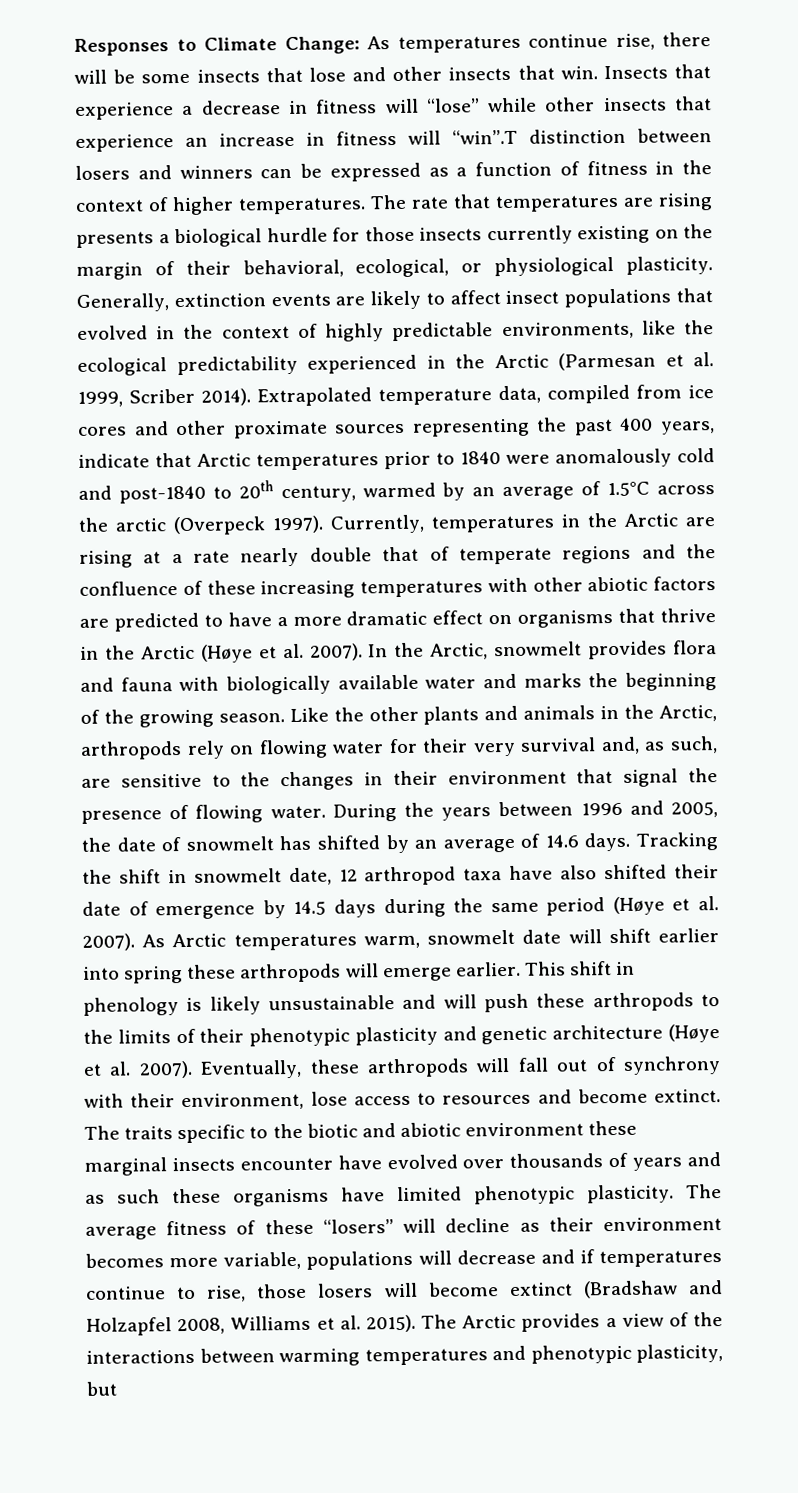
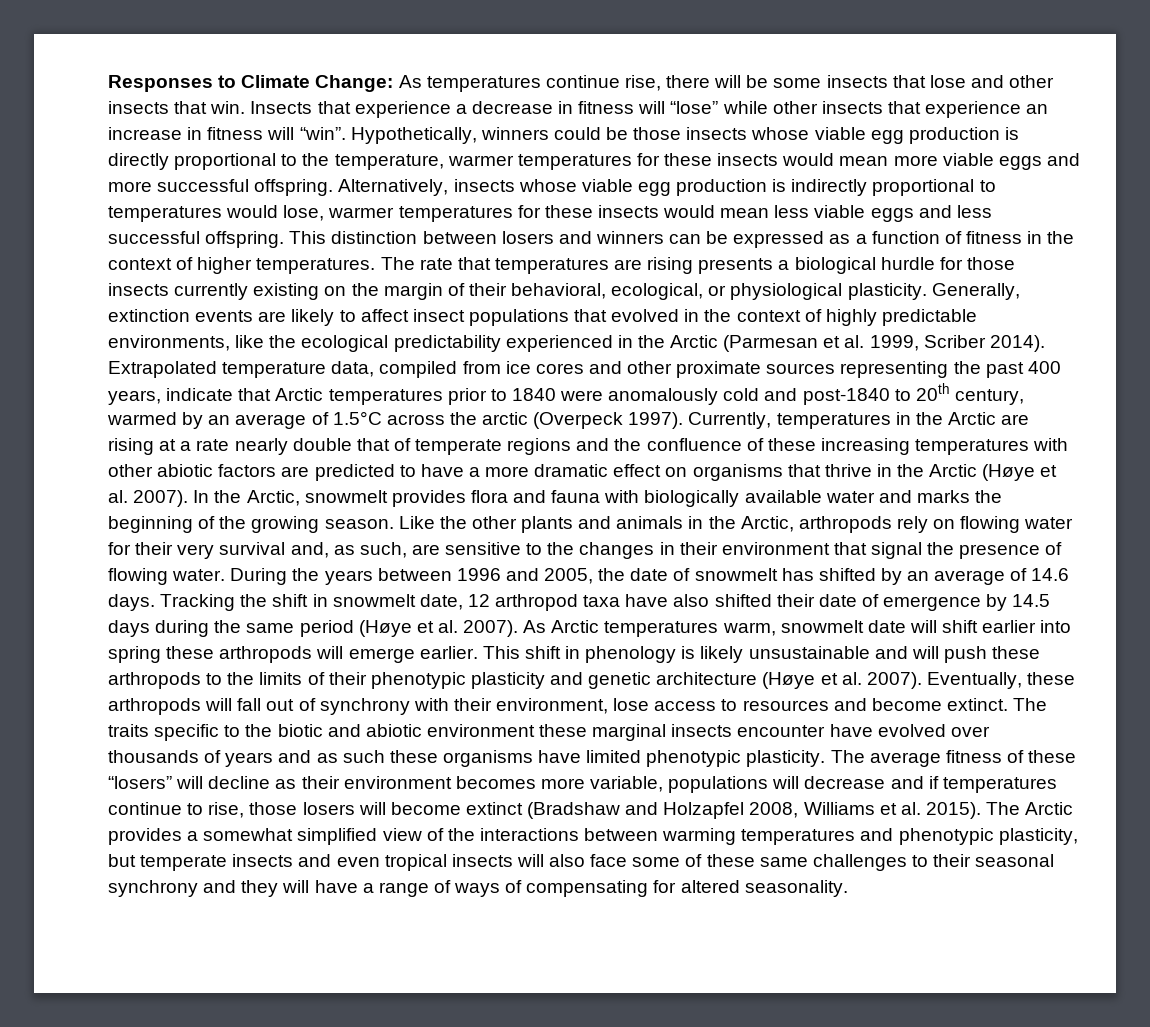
- Insects that experience a decrease in fitness will “lose” while other insects that experience an increase in fitness will “win”.T distinction between losers and winners can be expressed as a function of fitness in the context of higher temperatures.
+ Insects that experience a decrease in fitness will “lose” while other insects that experience an increase in fitness will “win”. Hypothetically, winners could be those insects whose viable egg production is directly proportional to the temperature, warmer temperatures for these insects would mean more viable eggs and more successful offspring. Alternatively, insects whose viable egg production is indirectly proportional to temperatures would lose, warmer temperatures for these insects would mean less viable eggs and less successful offspring. This distinction between losers and winners can be expressed as a function of fitness in the context of higher temperatures.
- The Arctic provides a view of the interactions between warming temperatures and phenotypic plasticity, but
+ The Arctic provides a somewhat simplified view of the interactions between warming temperatures and phenotypic plasticity, but temperate insects and even tropical insects will also face some of these same challenges to their seasonal synchrony and they will have a range of ways of compensating for altered seasonality.

